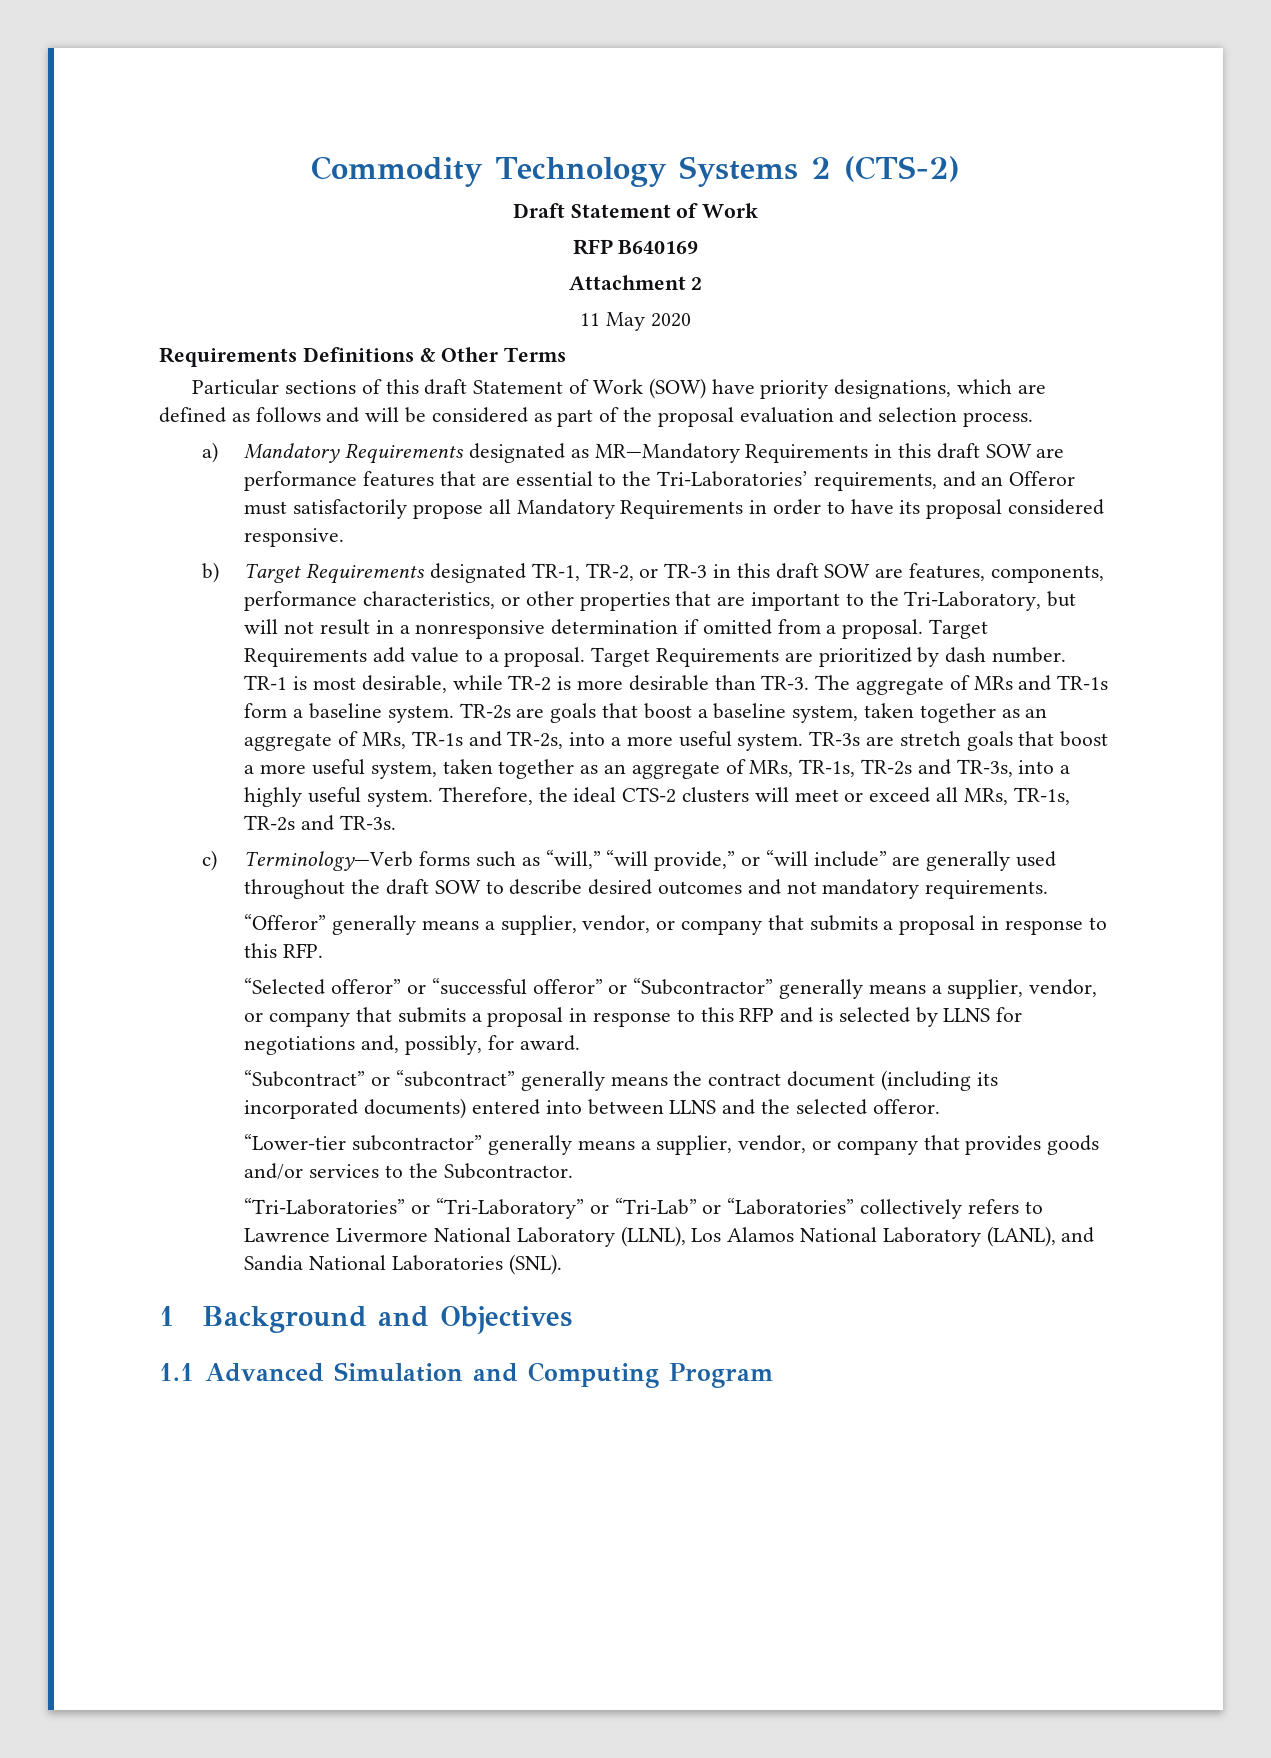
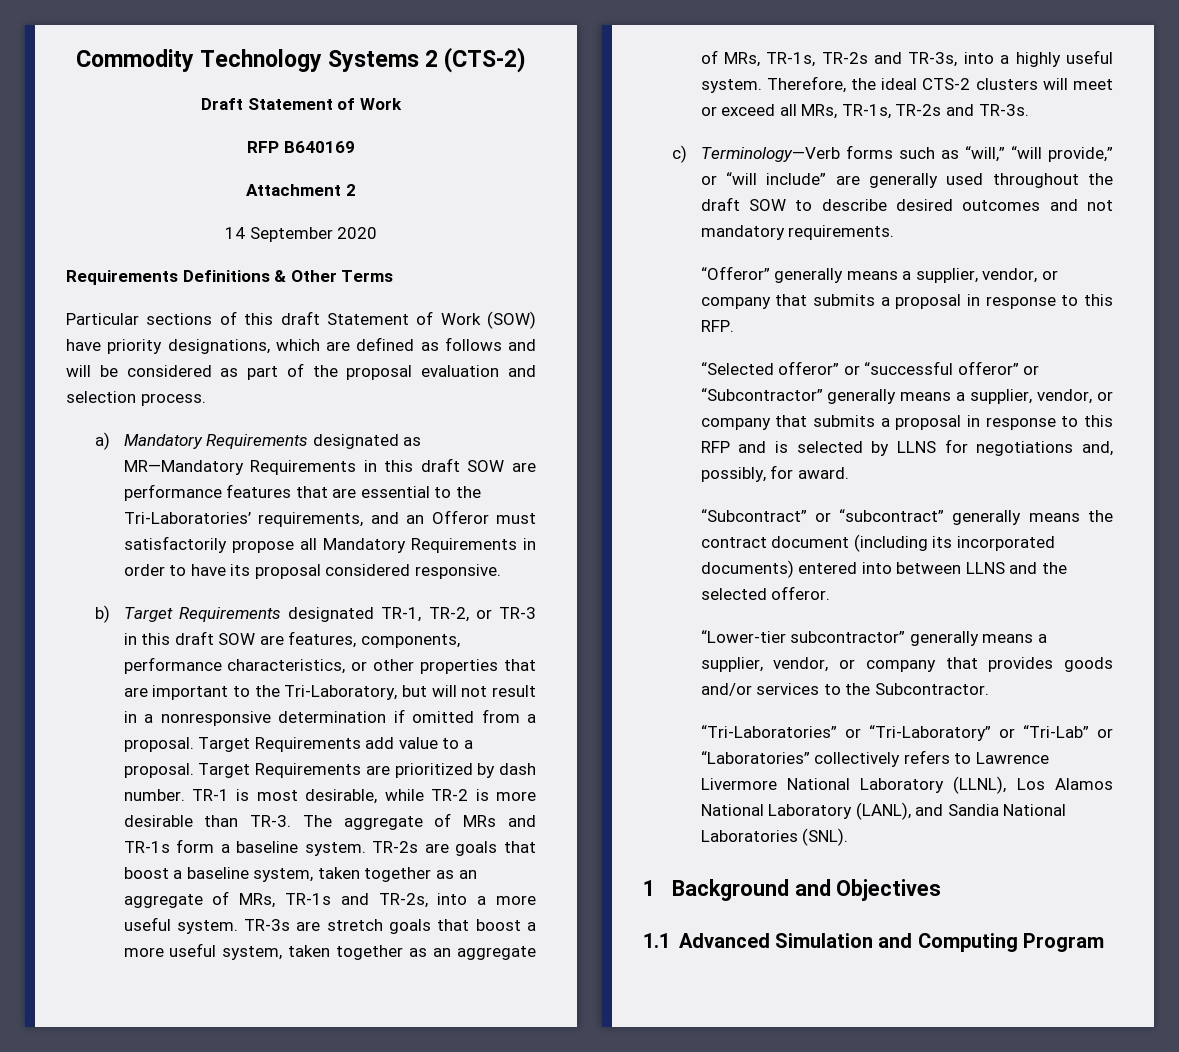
- 11 May 2020
+ 14 September 2020

